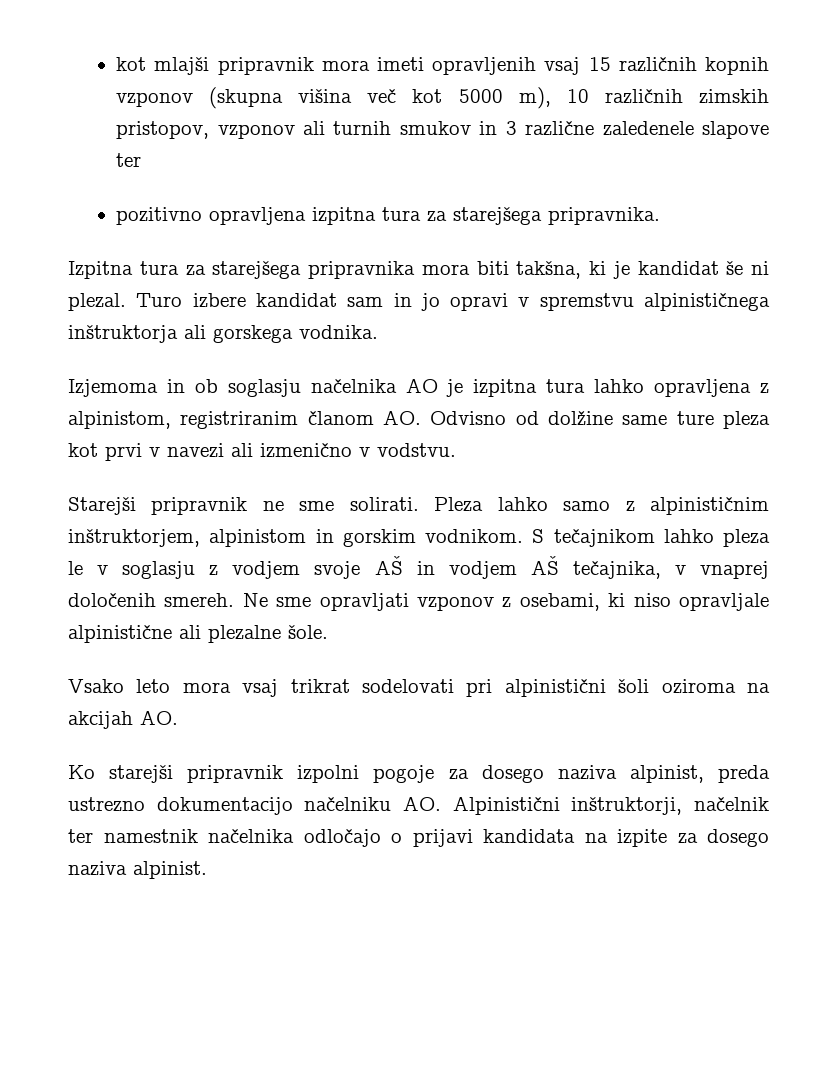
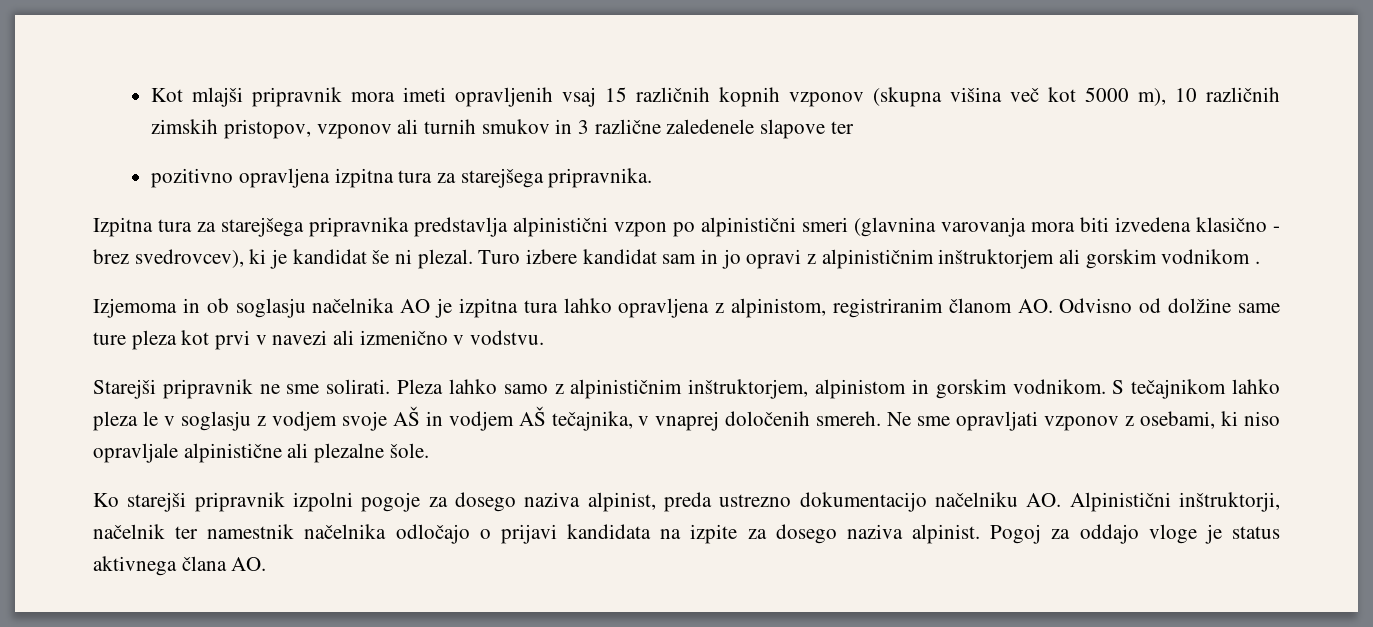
- kot mlajši pripravnik mora imeti opravljenih vsaj 15 različnih kopnih vzponov (skupna višina več kot 5000 m), 10 različnih zimskih pristopov, vzponov ali turnih smukov in 3 različne zaledenele slapove ter
+ Kot mlajši pripravnik mora imeti opravljenih vsaj 15 različnih kopnih vzponov (skupna višina več kot 5000 m), 10 različnih zimskih pristopov, vzponov ali turnih smukov in 3 različne zaledenele slapove ter
- Izpitna tura za starejšega pripravnika mora biti takšna, ki je kandidat še ni plezal.
+ Izpitna tura za starejšega pripravnika predstavlja alpinistični vzpon po alpinistični smeri (glavnina varovanja mora biti izvedena klasično - brez svedrovcev), ki je kandidat še ni plezal.
- Turo izbere kandidat sam in jo opravi v spremstvu alpinističnega inštruktorja ali gorskega vodnika.
+ Turo izbere kandidat sam in jo opravi z alpinističnim inštruktorjem ali gorskim vodnikom .
- Vsako leto mora vsaj trikrat sodelovati pri alpinistični šoli oziroma na akcijah AO.
+ Pogoj za oddajo vloge je status aktivnega člana AO.

